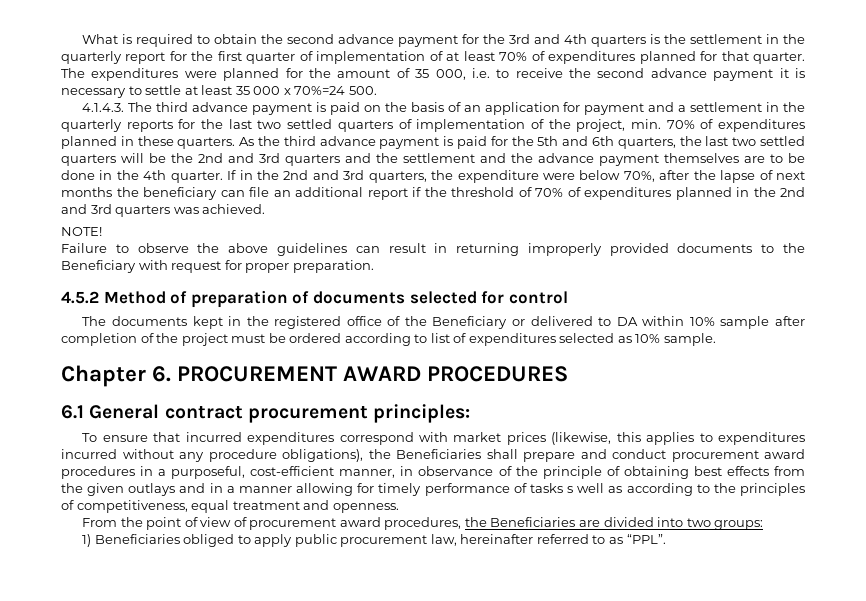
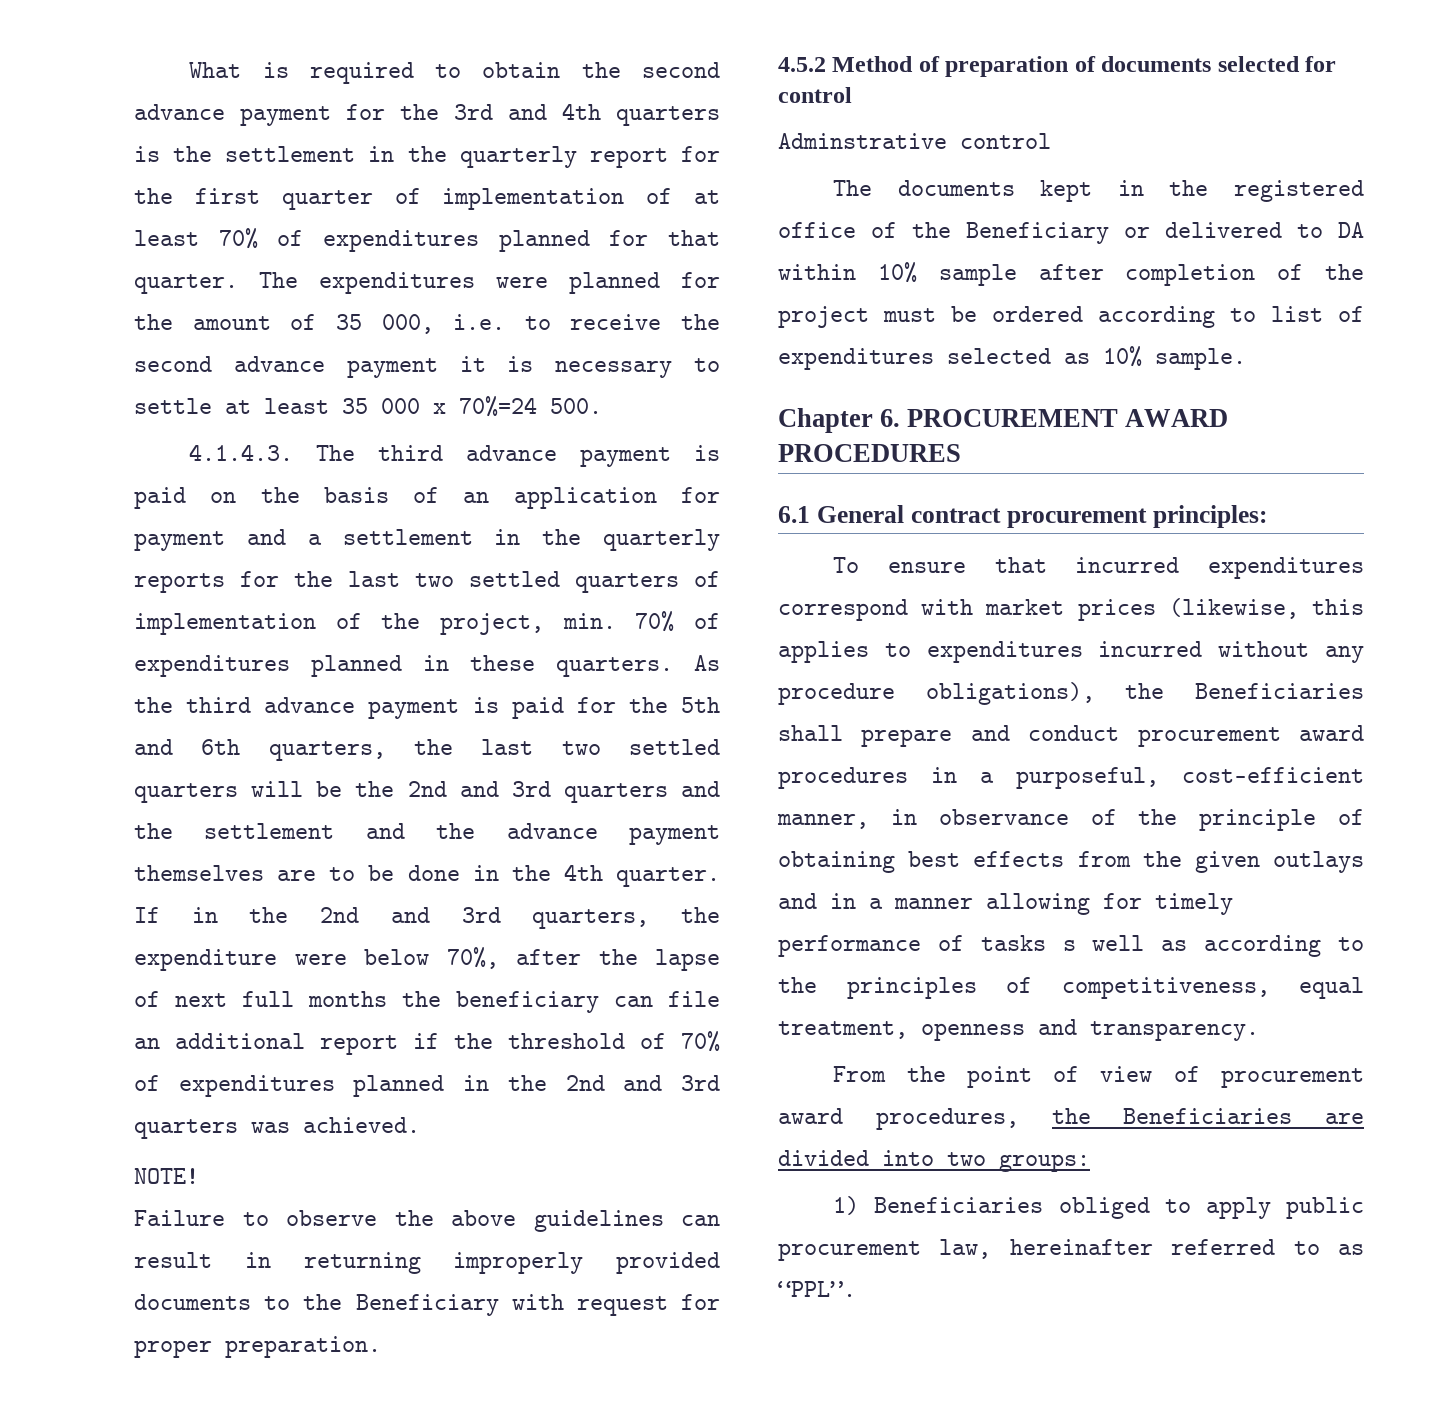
- If in the 2nd and 3rd quarters, the expenditure were below 70%, after the lapse of next months the beneficiary can file an additional report if the threshold of 70% of expenditures planned in the 2nd and 3rd quarters was achieved.
+ If in the 2nd and 3rd quarters, the expenditure were below 70%, after the lapse of next full months the beneficiary can file an additional report if the threshold of 70% of expenditures planned in the 2nd and 3rd quarters was achieved.
+ Adminstrative control
- To ensure that incurred expenditures correspond with market prices (likewise, this applies to expenditures incurred without any procedure obligations), the Beneficiaries shall prepare and conduct procurement award procedures in a purposeful, cost-efficient manner, in observance of the principle of obtaining best effects from the given outlays and in a manner allowing for timely performance of tasks s well as according to the principles of competitiveness, equal treatment and openness.
+ To ensure that incurred expenditures correspond with market prices (likewise, this applies to expenditures incurred without any procedure obligations), the Beneficiaries shall prepare and conduct procurement award procedures in a purposeful, cost-efficient manner, in observance of the principle of obtaining best effects from the given outlays and in a manner allowing for timely performance of tasks s well as according to the principles of competitiveness, equal treatment, openness and transparency.

